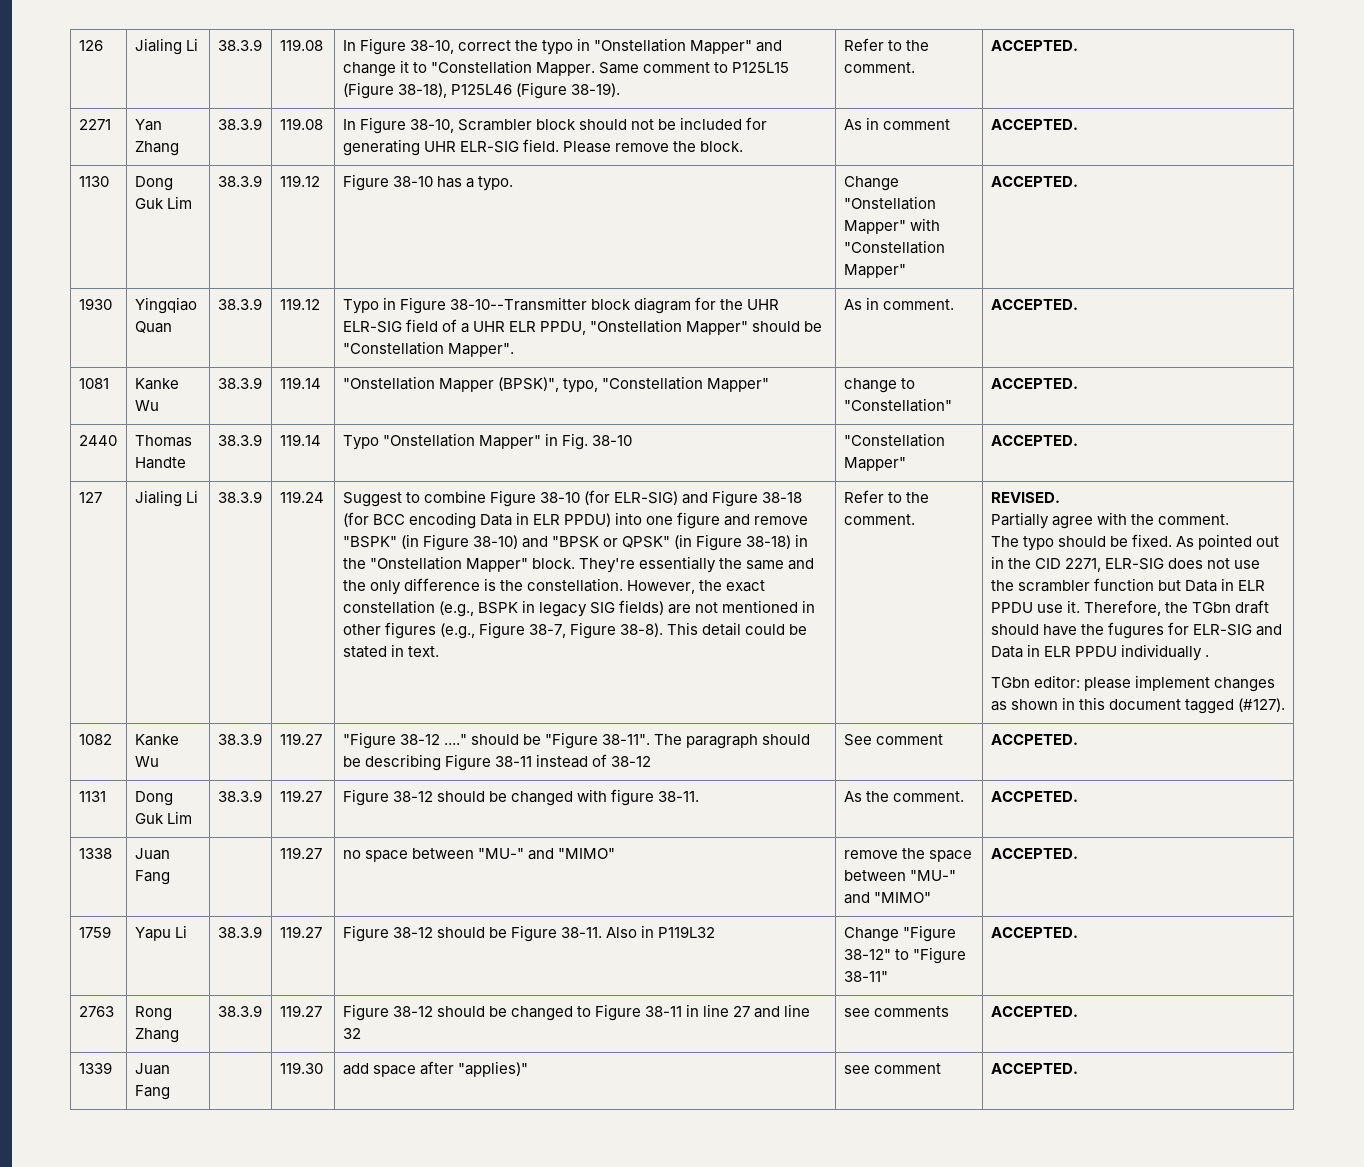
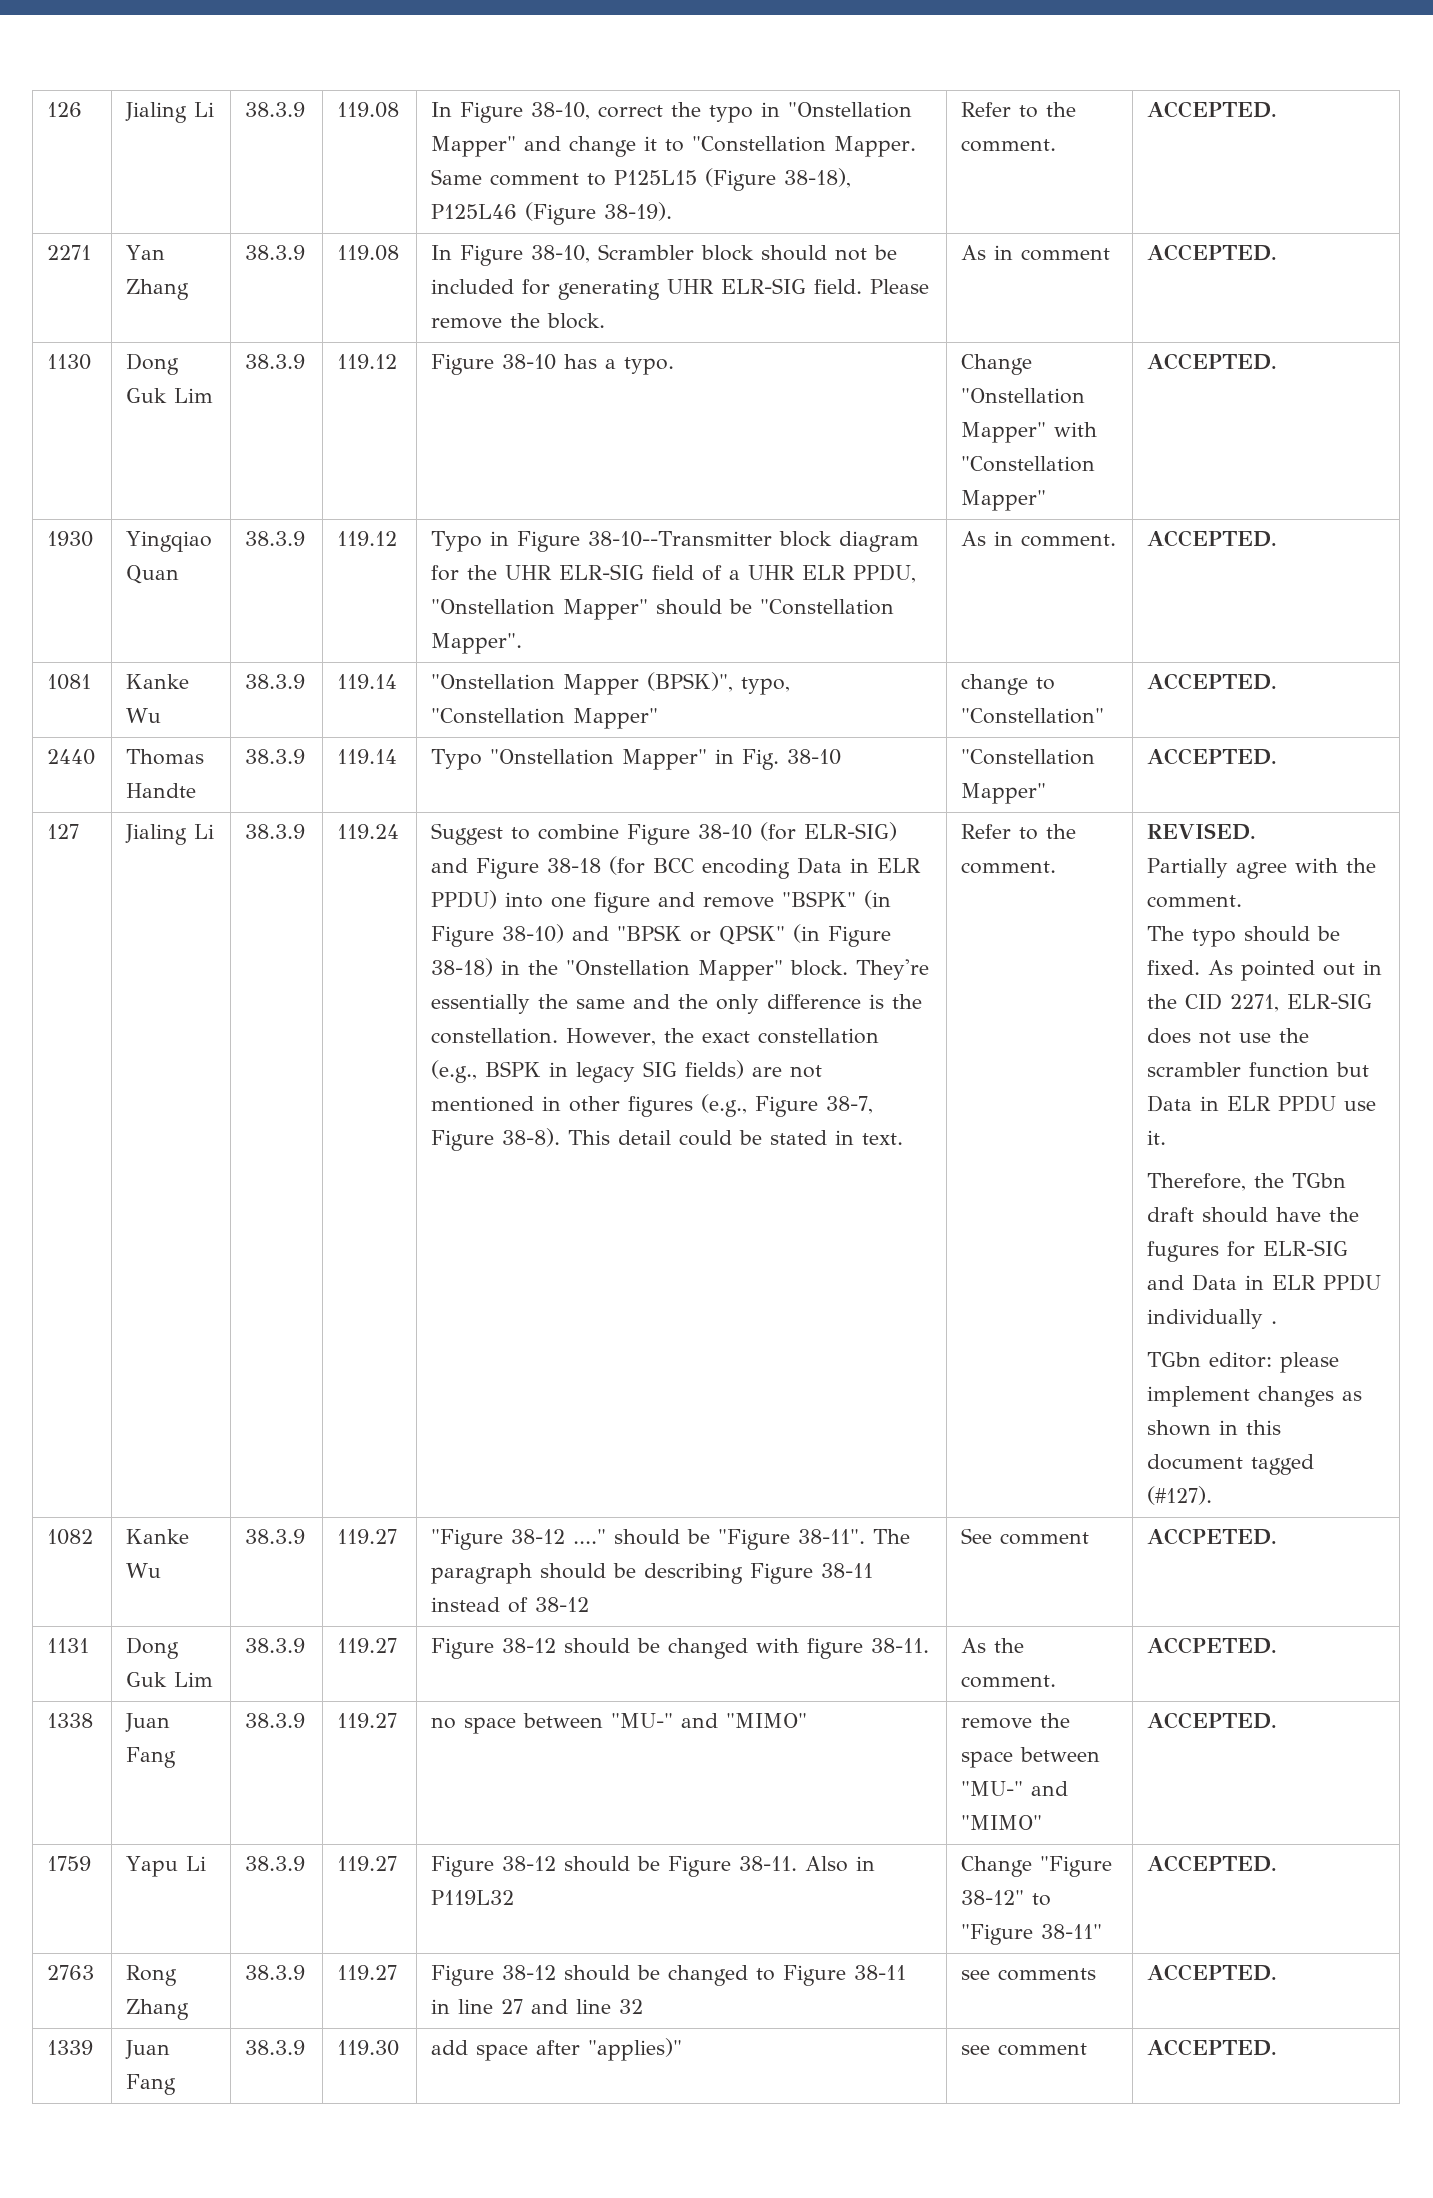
- As pointed out in the CID 2271, ELR-SIG does not use the scrambler function but Data in ELR PPDU use it. Therefore, the TGbn draft should have the fugures for ELR-SIG and Data in ELR PPDU individually .
+ As pointed out in the CID 2271, ELR-SIG does not use the scrambler function but Data in ELR PPDU use it.
+ Therefore, the TGbn draft should have the fugures for ELR-SIG and Data in ELR PPDU individually .
- 1338 | Juan Fang | | 119.27 | no space between "MU-" and "MIMO" | remove the space between "MU-" and "MIMO" | ACCEPTED.
+ 1338 | Juan Fang | 38.3.9 | 119.27 | no space between "MU-" and "MIMO" | remove the space between "MU-" and "MIMO" | ACCEPTED.
- 1339 | Juan Fang | | 119.30 | add space after "applies)" | see comment | ACCEPTED.
+ 1339 | Juan Fang | 38.3.9 | 119.30 | add space after "applies)" | see comment | ACCEPTED.

